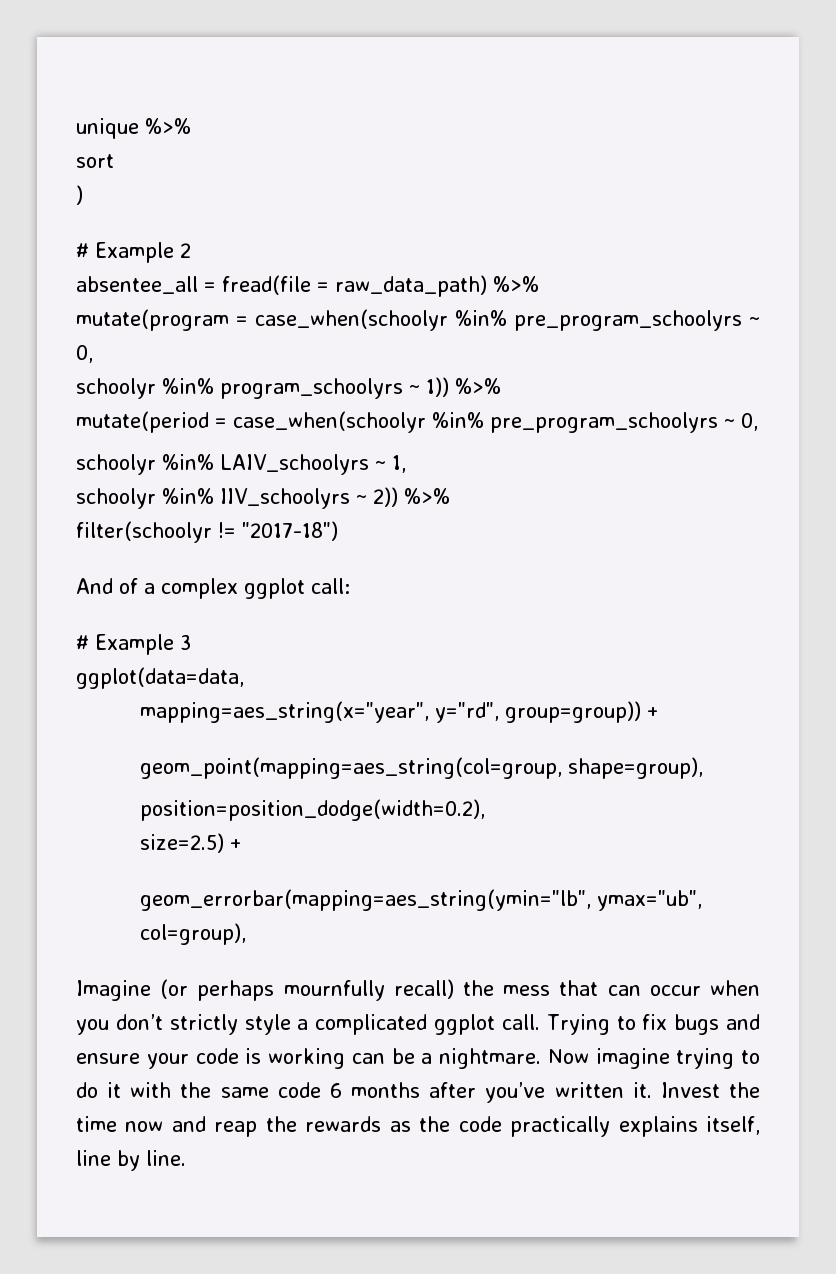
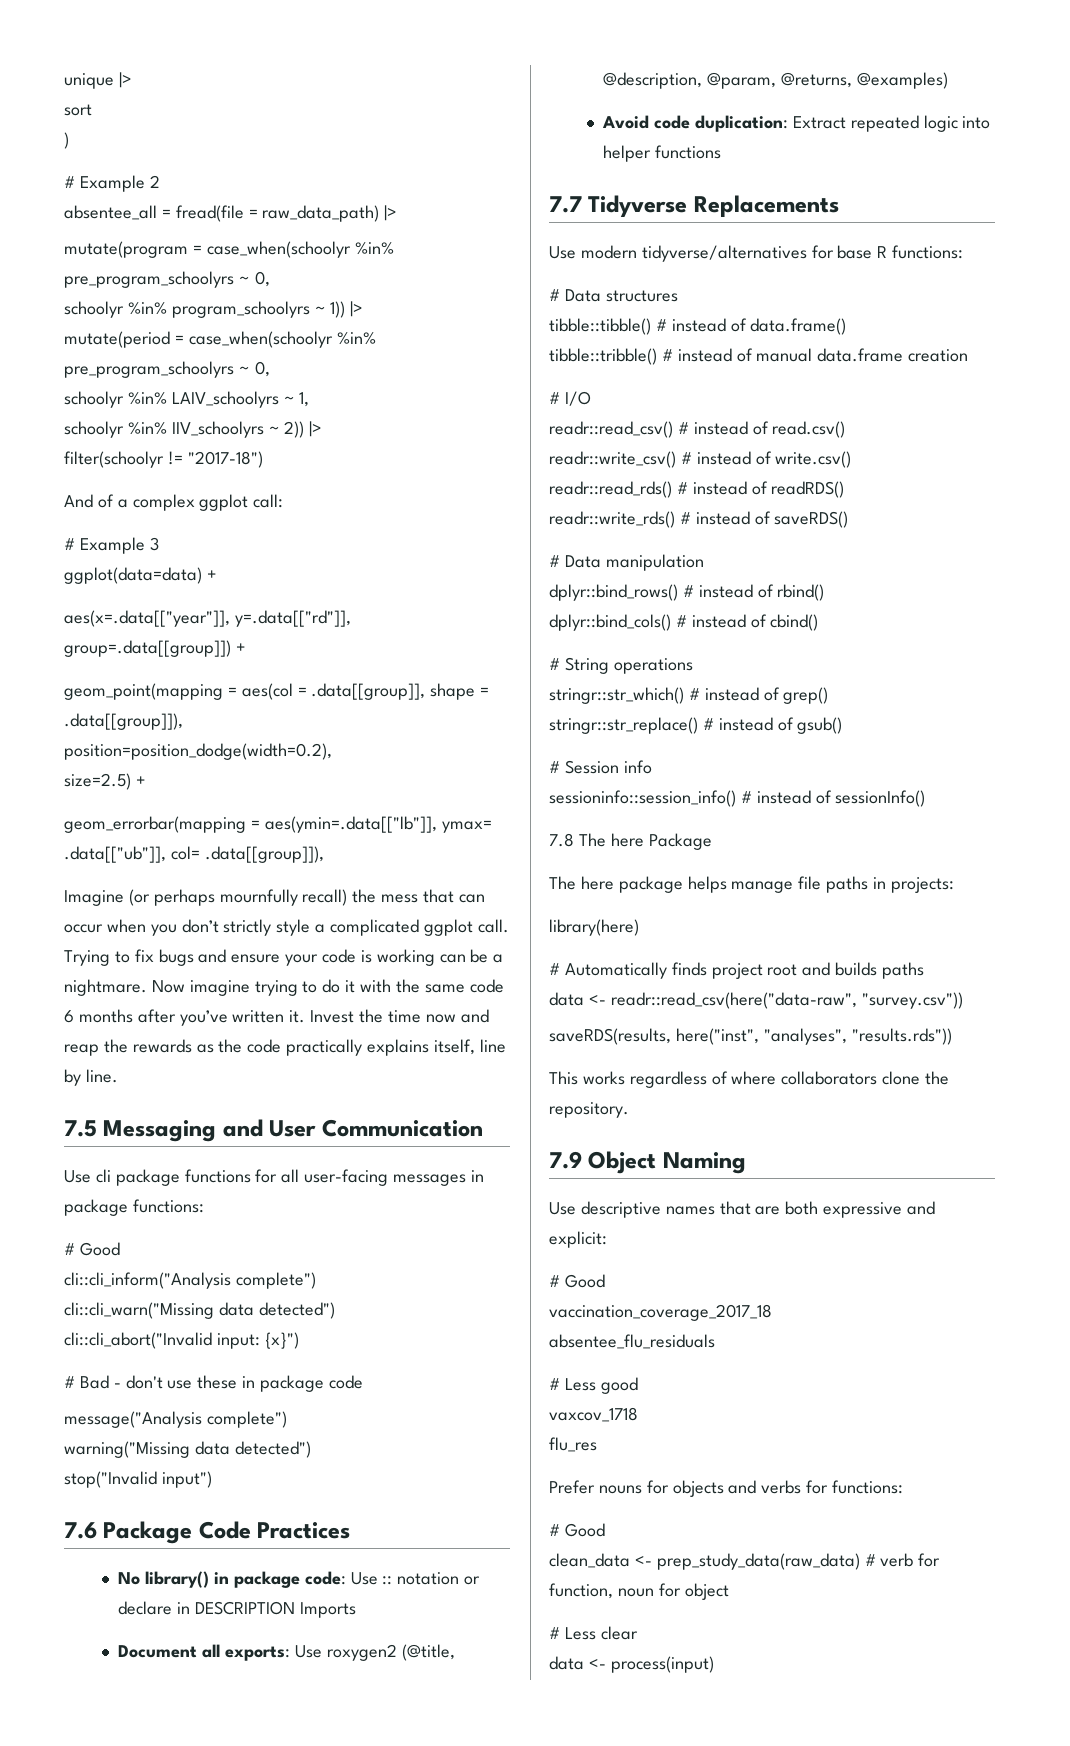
- unique %>%
+ unique |>
- absentee_all = fread(file = raw_data_path) %>%
+ absentee_all = fread(file = raw_data_path) |>
- schoolyr %in% program_schoolyrs ~ 1)) %>%
+ schoolyr %in% program_schoolyrs ~ 1)) |>
- schoolyr %in% IIV_schoolyrs ~ 2)) %>%
+ schoolyr %in% IIV_schoolyrs ~ 2)) |>
- ggplot(data=data,
- mapping=aes_string(x="year", y="rd", group=group)) +
- geom_point(mapping=aes_string(col=group, shape=group),
+ ggplot(data=data) +
+ aes(x=.data[["year"]], y=.data[["rd"]], group=.data[[group]]) +
+ geom_point(mapping = aes(col = .data[[group]], shape = .data[[group]]),
  position=position_dodge(width=0.2),
  size=2.5) +
- geom_errorbar(mapping=aes_string(ymin="lb", ymax="ub", col=group),
+ geom_errorbar(mapping = aes(ymin=.data[["lb"]], ymax= .data[["ub"]], col= .data[[group]]),
+ 7.5 Messaging and User Communication
+ Use cli package functions for all user-facing messages in package functions:
+ # Good
+ cli::cli_inform("Analysis complete")
+ cli::cli_warn("Missing data detected")
+ cli::cli_abort("Invalid input: {x}")
+ # Bad - don't use these in package code
+ message("Analysis complete")
+ warning("Missing data detected")
+ stop("Invalid input")
+ 7.6 Package Code Practices
+ No library() in package code: Use :: notation or declare in DESCRIPTION Imports
+ Document all exports: Use roxygen2 (@title, @description, @param, @returns, @examples)
+ Avoid code duplication: Extract repeated logic into helper functions
+ 7.7 Tidyverse Replacements
+ Use modern tidyverse/alternatives for base R functions:
+ # Data structures
+ tibble::tibble() # instead of data.frame()
+ tibble::tribble() # instead of manual data.frame creation
+ # I/O
+ readr::read_csv() # instead of read.csv()
+ readr::write_csv() # instead of write.csv()
+ readr::read_rds() # instead of readRDS()
+ readr::write_rds() # instead of saveRDS()
+ # Data manipulation
+ dplyr::bind_rows() # instead of rbind()
+ dplyr::bind_cols() # instead of cbind()
+ # String operations
+ stringr::str_which() # instead of grep()
+ stringr::str_replace() # instead of gsub()
+ # Session info
+ sessioninfo::session_info() # instead of sessionInfo()
+ 7.8 The here Package
+ The here package helps manage file paths in projects:
+ library(here)
+ # Automatically finds project root and builds paths
+ data <- readr::read_csv(here("data-raw", "survey.csv"))
+ saveRDS(results, here("inst", "analyses", "results.rds"))
+ This works regardless of where collaborators clone the repository.
+ 7.9 Object Naming
+ Use descriptive names that are both expressive and explicit:
+ # Good
+ vaccination_coverage_2017_18
+ absentee_flu_residuals
+ # Less good
+ vaxcov_1718
+ flu_res
+ Prefer nouns for objects and verbs for functions:
+ # Good
+ clean_data <- prep_study_data(raw_data) # verb for function, noun for object
+ # Less clear
+ data <- process(input)

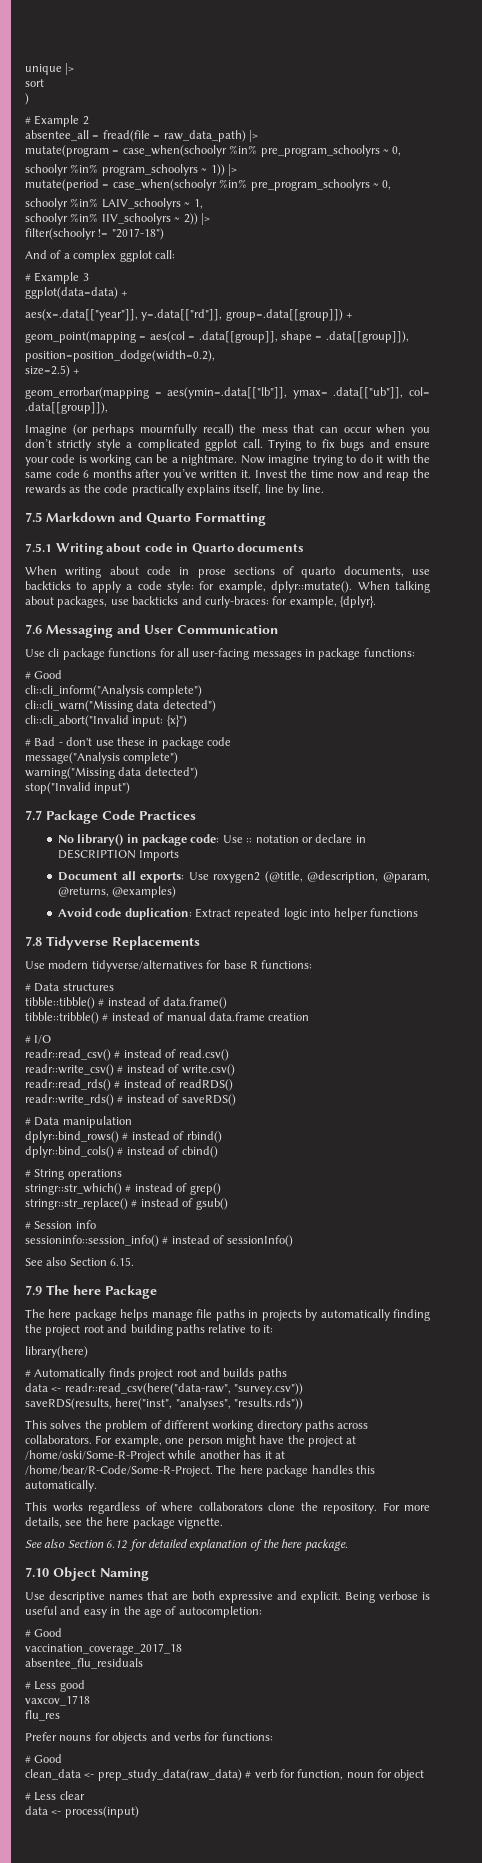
- 7.5 Messaging and User Communication
+ 7.5 Markdown and Quarto Formatting
+ 7.5.1 Writing about code in Quarto documents
+ When writing about code in prose sections of quarto documents, use backticks to apply a code style: for example, dplyr::mutate(). When talking about packages, use backticks and curly-braces: for example, {dplyr}.
+ 7.6 Messaging and User Communication
- 7.6 Package Code Practices
+ 7.7 Package Code Practices
- 7.7 Tidyverse Replacements
+ 7.8 Tidyverse Replacements
- 7.8 The here Package
+ See also Section 6.15.
+ 7.9 The here Package
- The here package helps manage file paths in projects:
+ The here package helps manage file paths in projects by automatically finding the project root and building paths relative to it:
+ This solves the problem of different working directory paths across collaborators. For example, one person might have the project at /home/oski/Some-R-Project while another has it at /home/bear/R-Code/Some-R-Project. The here package handles this automatically.
- This works regardless of where collaborators clone the repository.
- 7.9 Object Naming
+ This works regardless of where collaborators clone the repository. For more details, see the here package vignette.
+ See also Section 6.12 for detailed explanation of the here package.
+ 7.10 Object Naming
- Use descriptive names that are both expressive and explicit:
+ Use descriptive names that are both expressive and explicit. Being verbose is useful and easy in the age of autocompletion:

